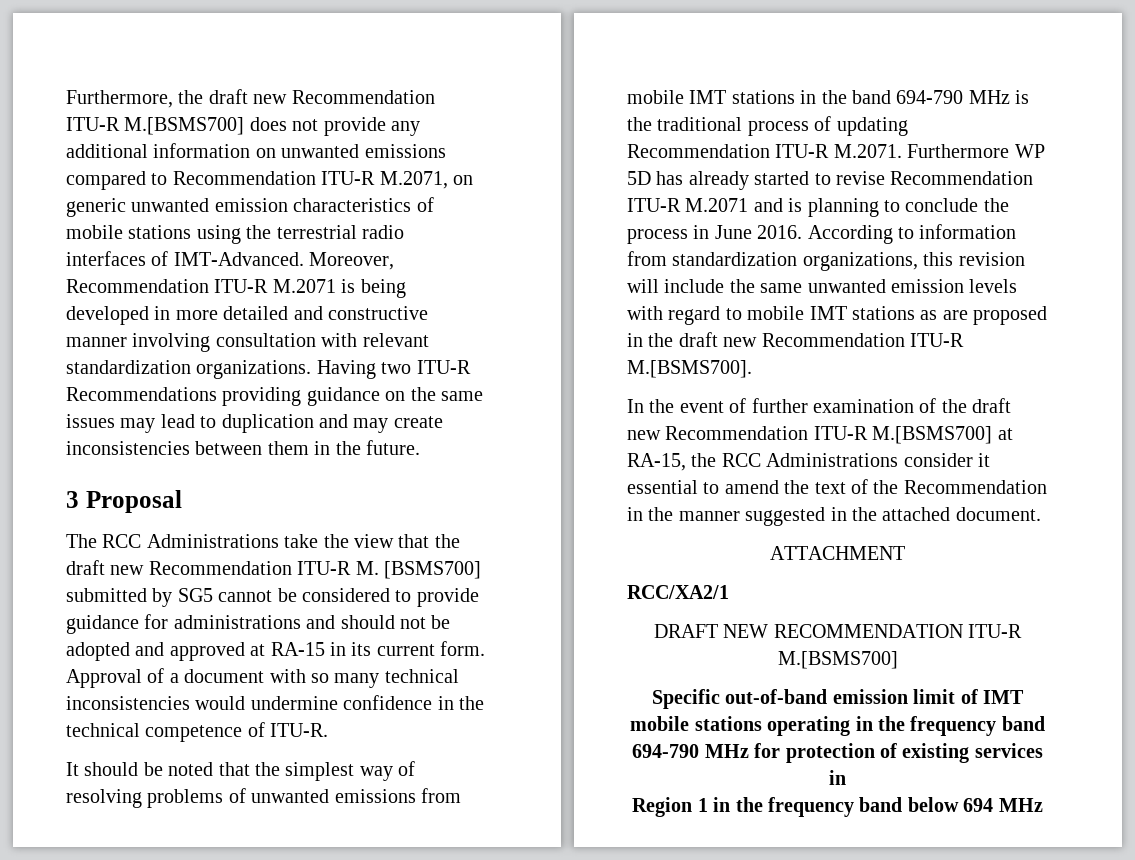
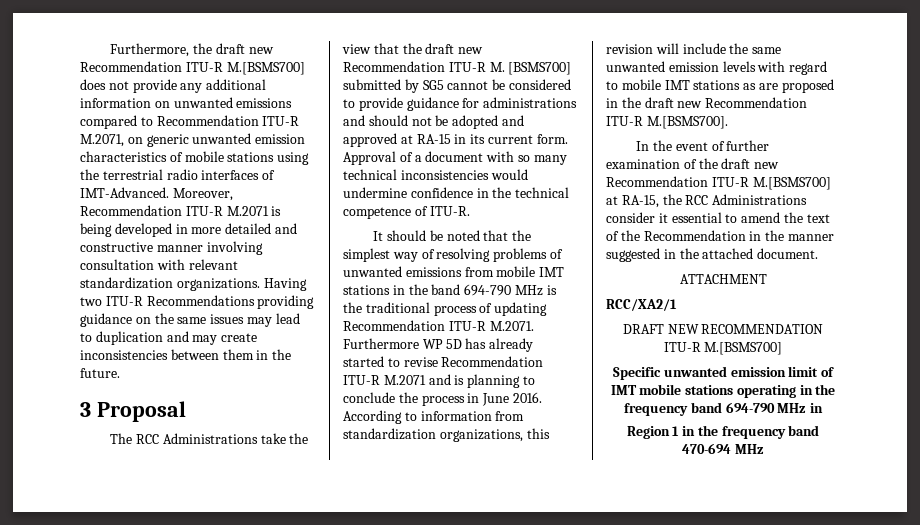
- Specific out-of-band emission limit of IMT mobile stations operating in the frequency band 694-790 MHz for protection of existing services in
+ Specific unwanted emission limit of IMT mobile stations operating in the frequency band 694-790 MHz in
- Region 1 in the frequency band below 694 MHz
+ Region 1 in the frequency band 470-694 MHz

